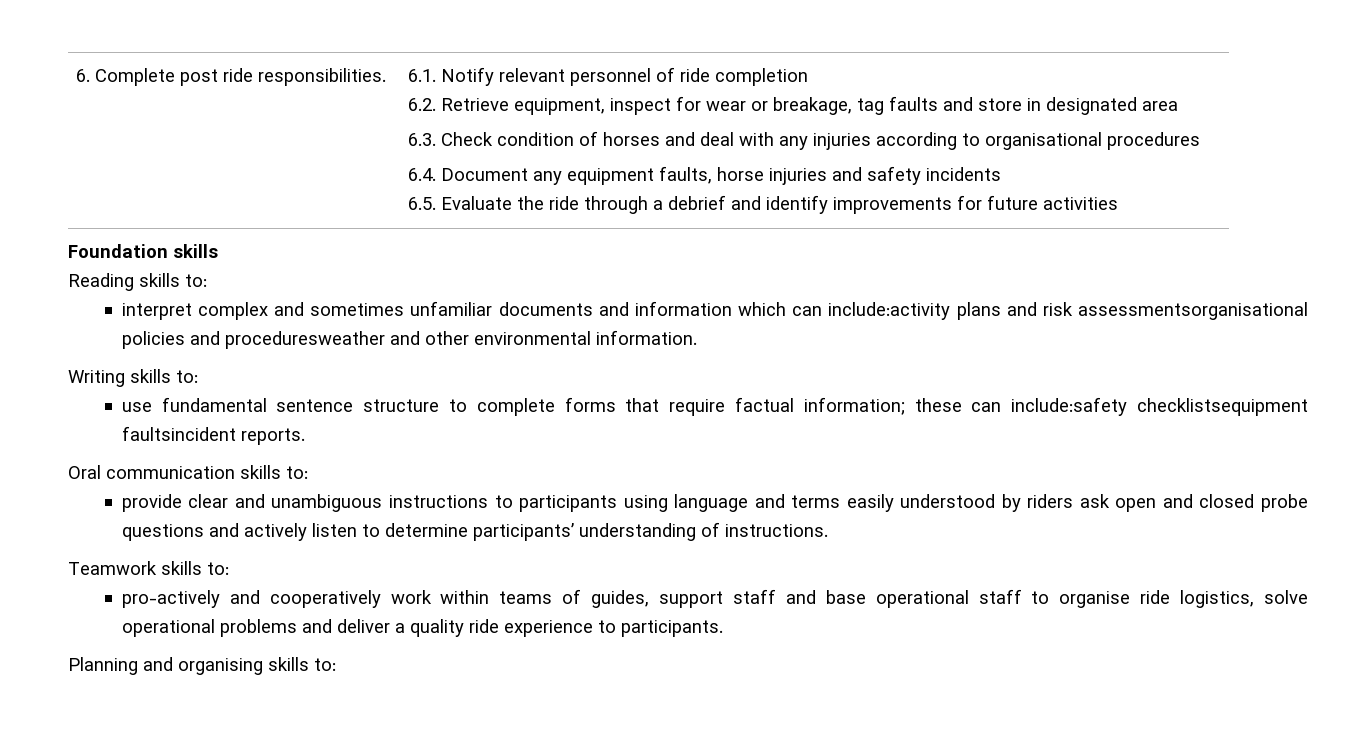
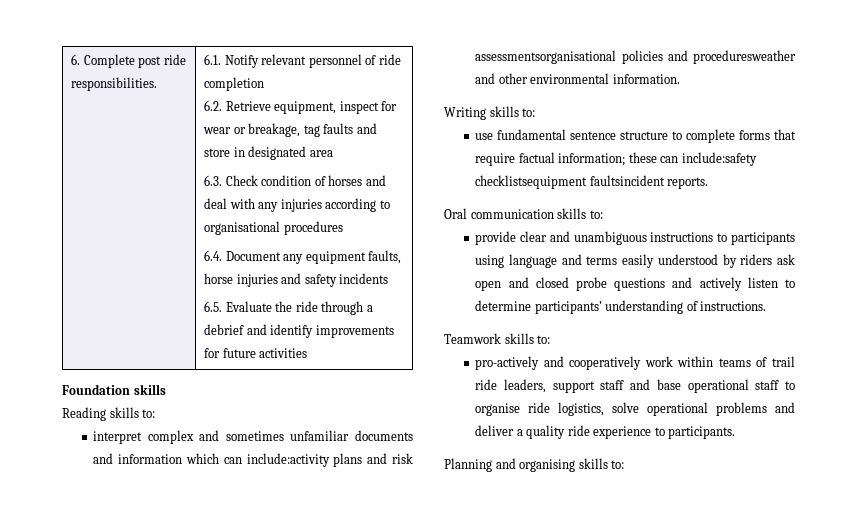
- pro-actively and cooperatively work within teams of guides, support staff and base operational staff to organise ride logistics, solve operational problems and deliver a quality ride experience to participants.
+ pro-actively and cooperatively work within teams of trail ride leaders, support staff and base operational staff to organise ride logistics, solve operational problems and deliver a quality ride experience to participants.

